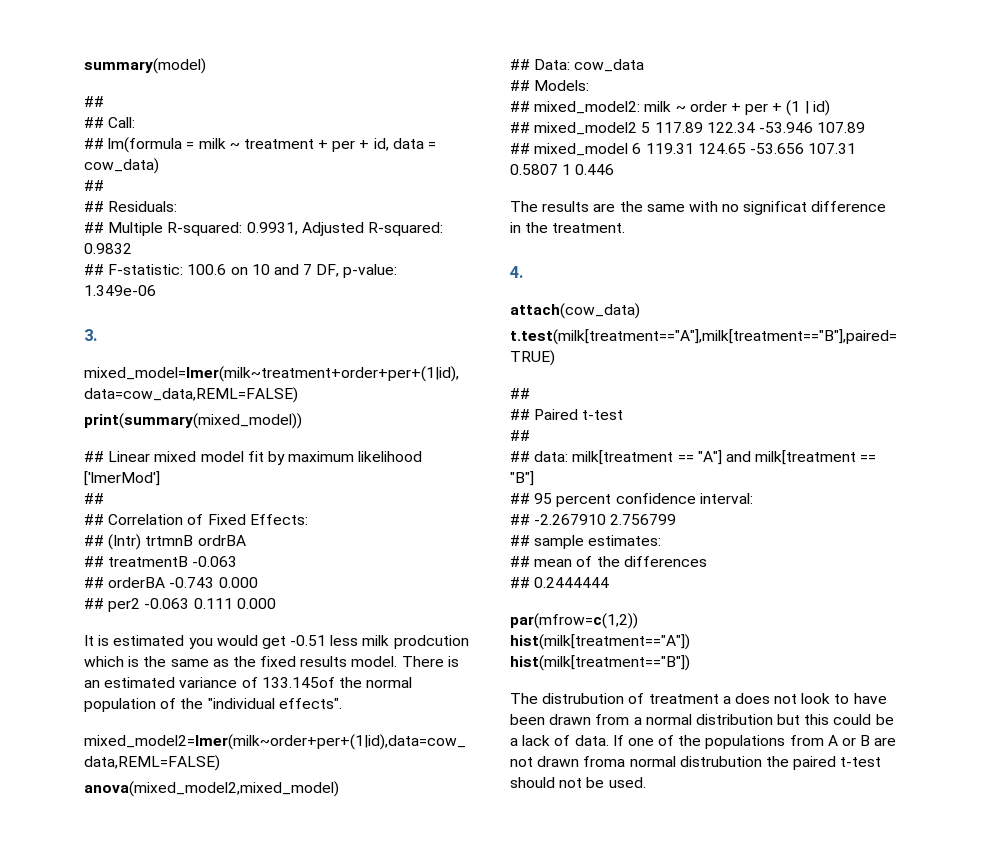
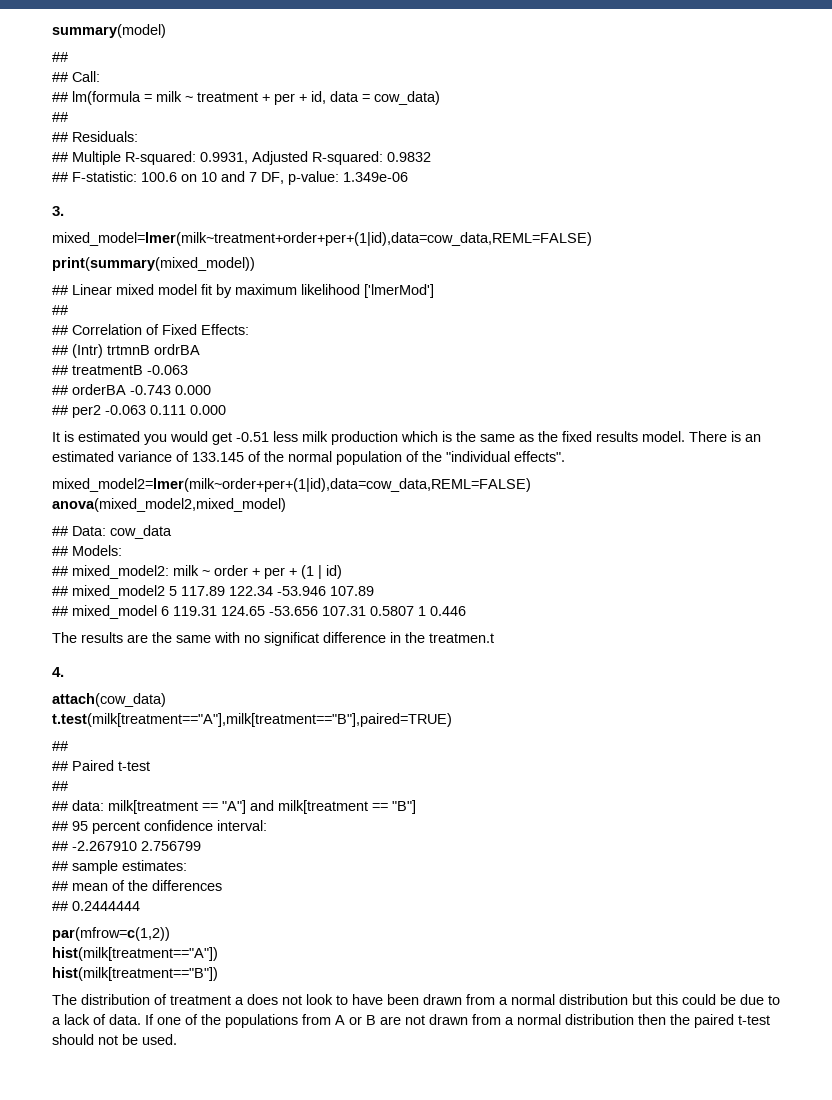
- It is estimated you would get -0.51 less milk prodcution which is the same as the fixed results model.
+ It is estimated you would get -0.51 less milk production which is the same as the fixed results model.
- There is an estimated variance of 133.145of the normal population of the "individual effects".
+ There is an estimated variance of 133.145 of the normal population of the "individual effects".
- The results are the same with no significat difference in the treatment.
+ The results are the same with no significat difference in the treatmen.t
- The distrubution of treatment a does not look to have been drawn from a normal distribution but this could be a lack of data.
+ The distribution of treatment a does not look to have been drawn from a normal distribution but this could be due to a lack of data.
- If one of the populations from A or B are not drawn froma normal distrubution the paired t-test should not be used.
+ If one of the populations from A or B are not drawn from a normal distribution then the paired t-test should not be used.

